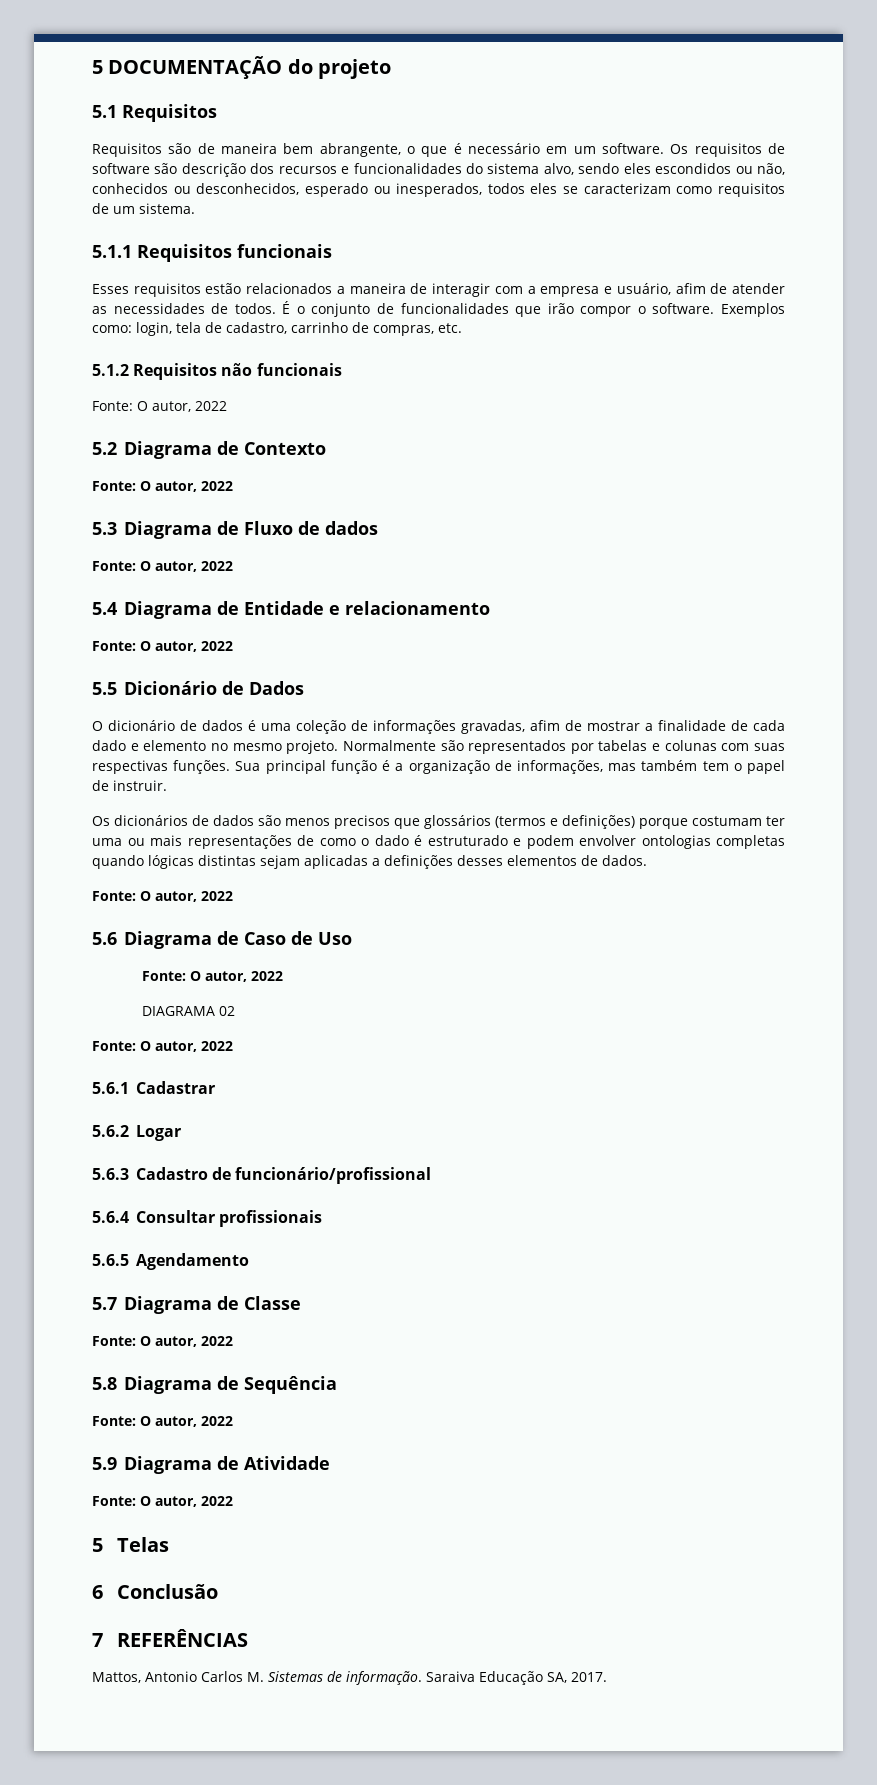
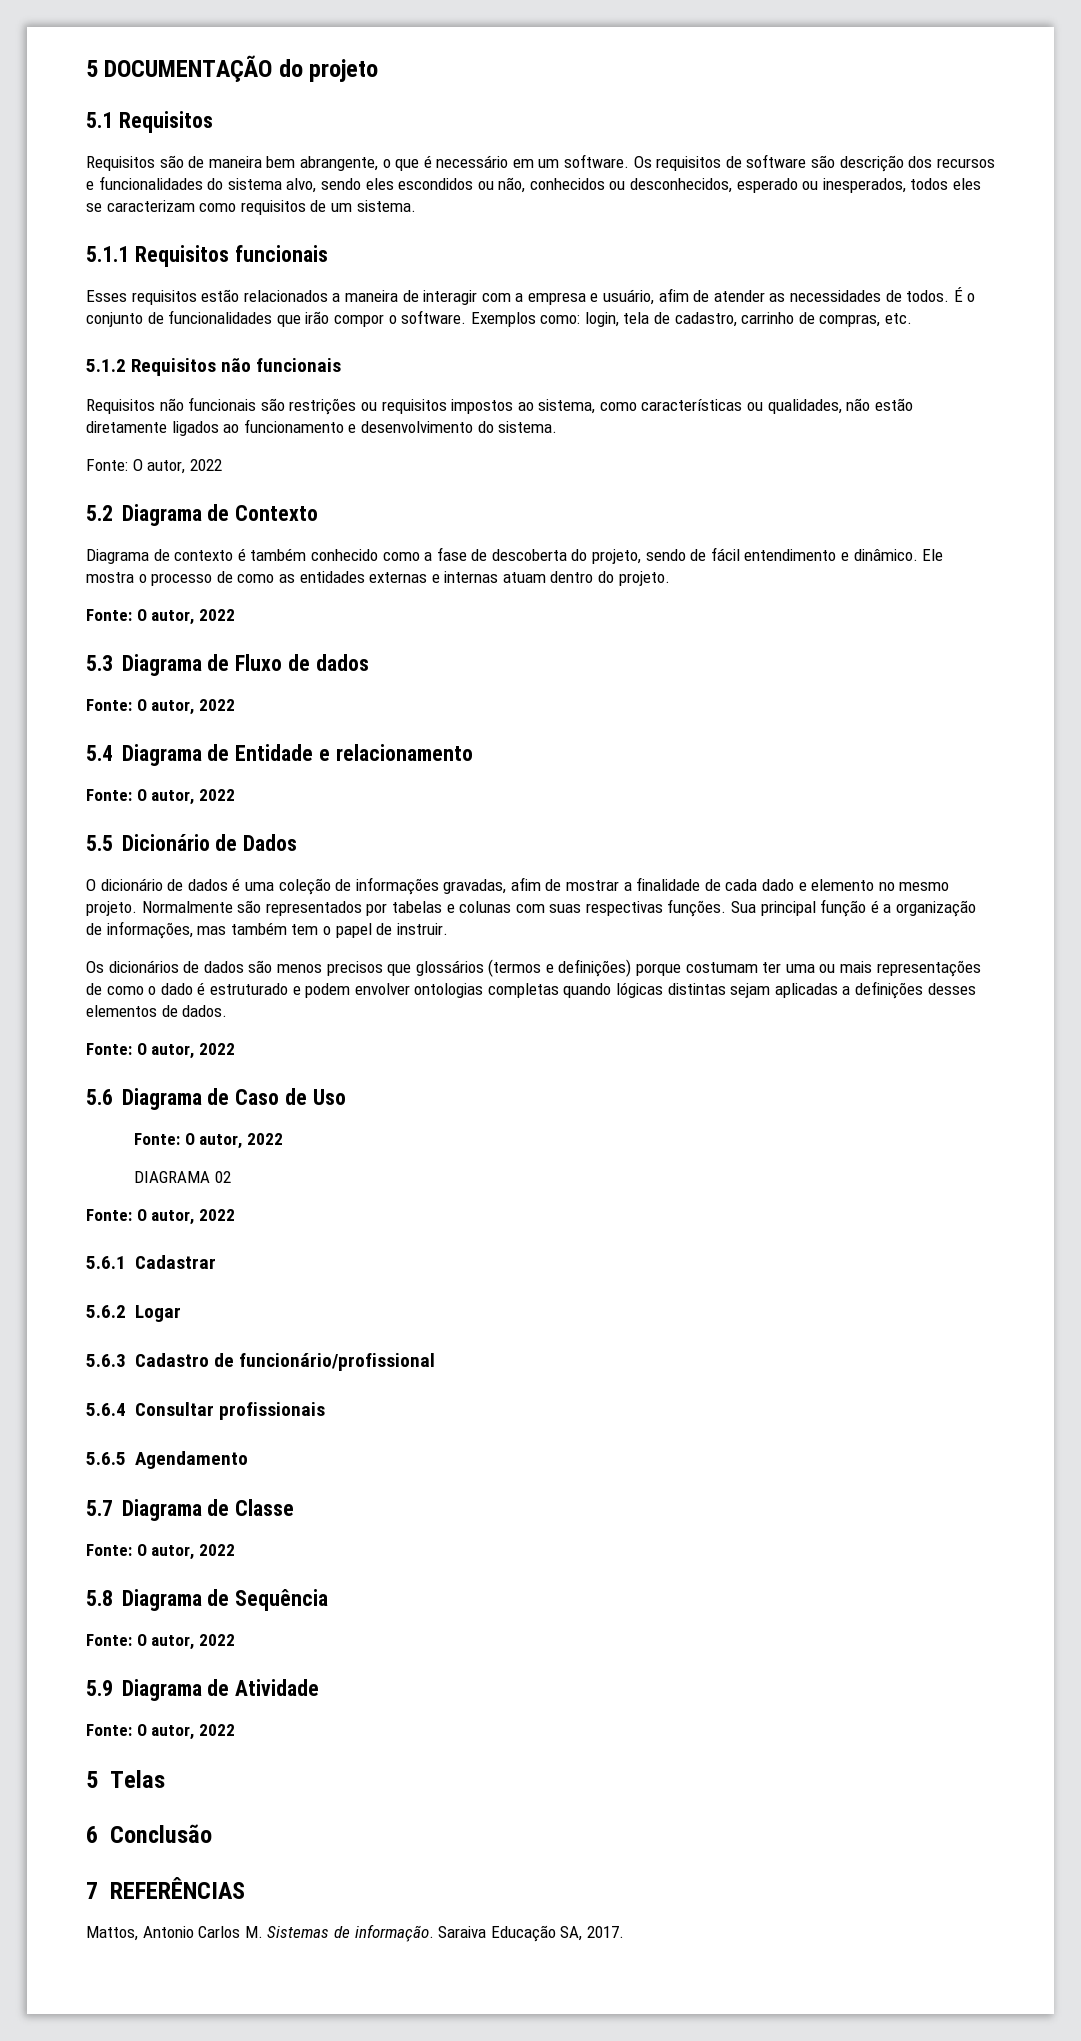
+ Requisitos não funcionais são restrições ou requisitos impostos ao sistema, como características ou qualidades, não estão diretamente ligados ao funcionamento e desenvolvimento do sistema.
+ Diagrama de contexto é também conhecido como a fase de descoberta do projeto, sendo de fácil entendimento e dinâmico. Ele mostra o processo de como as entidades externas e internas atuam dentro do projeto.

